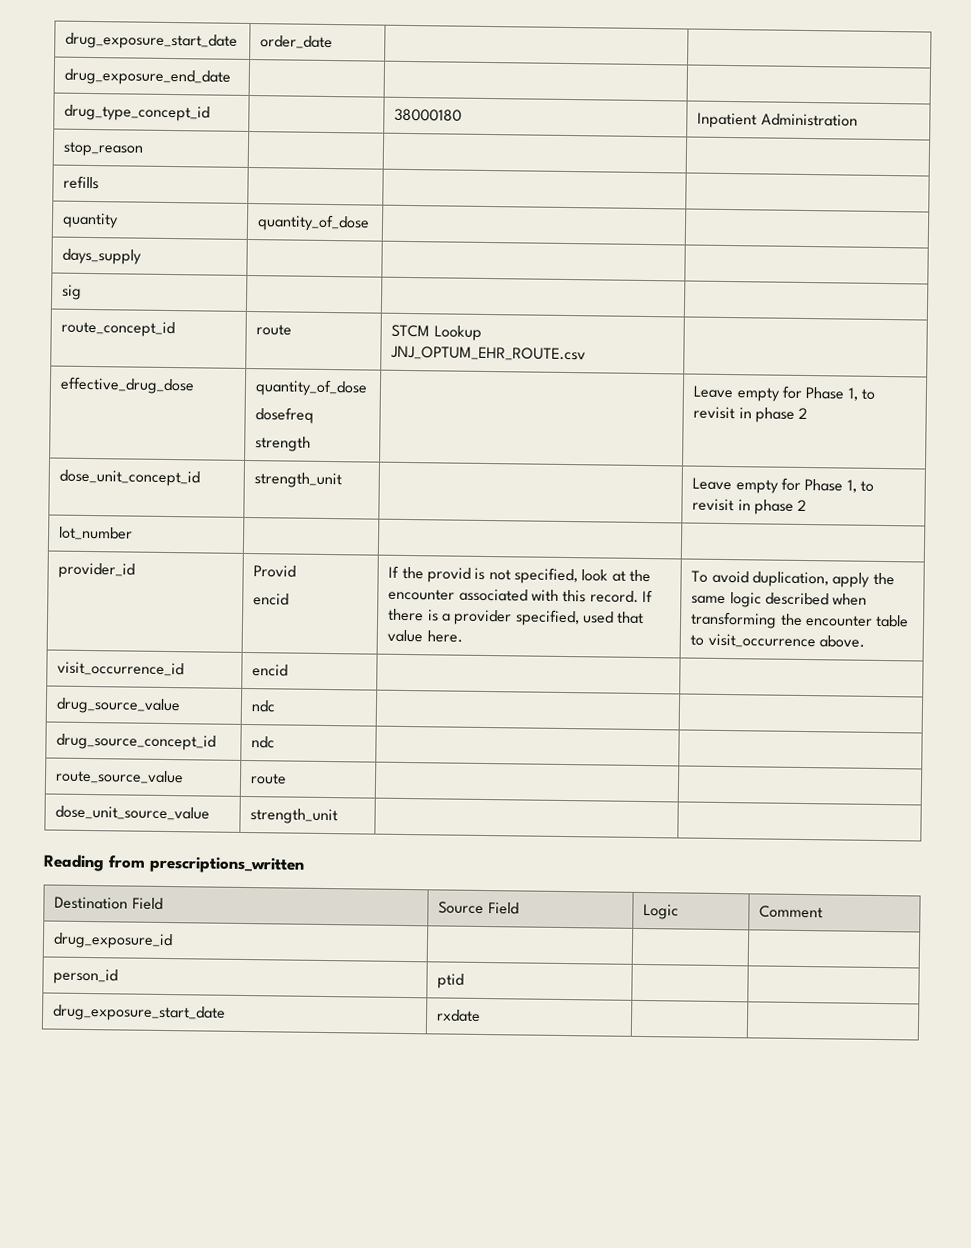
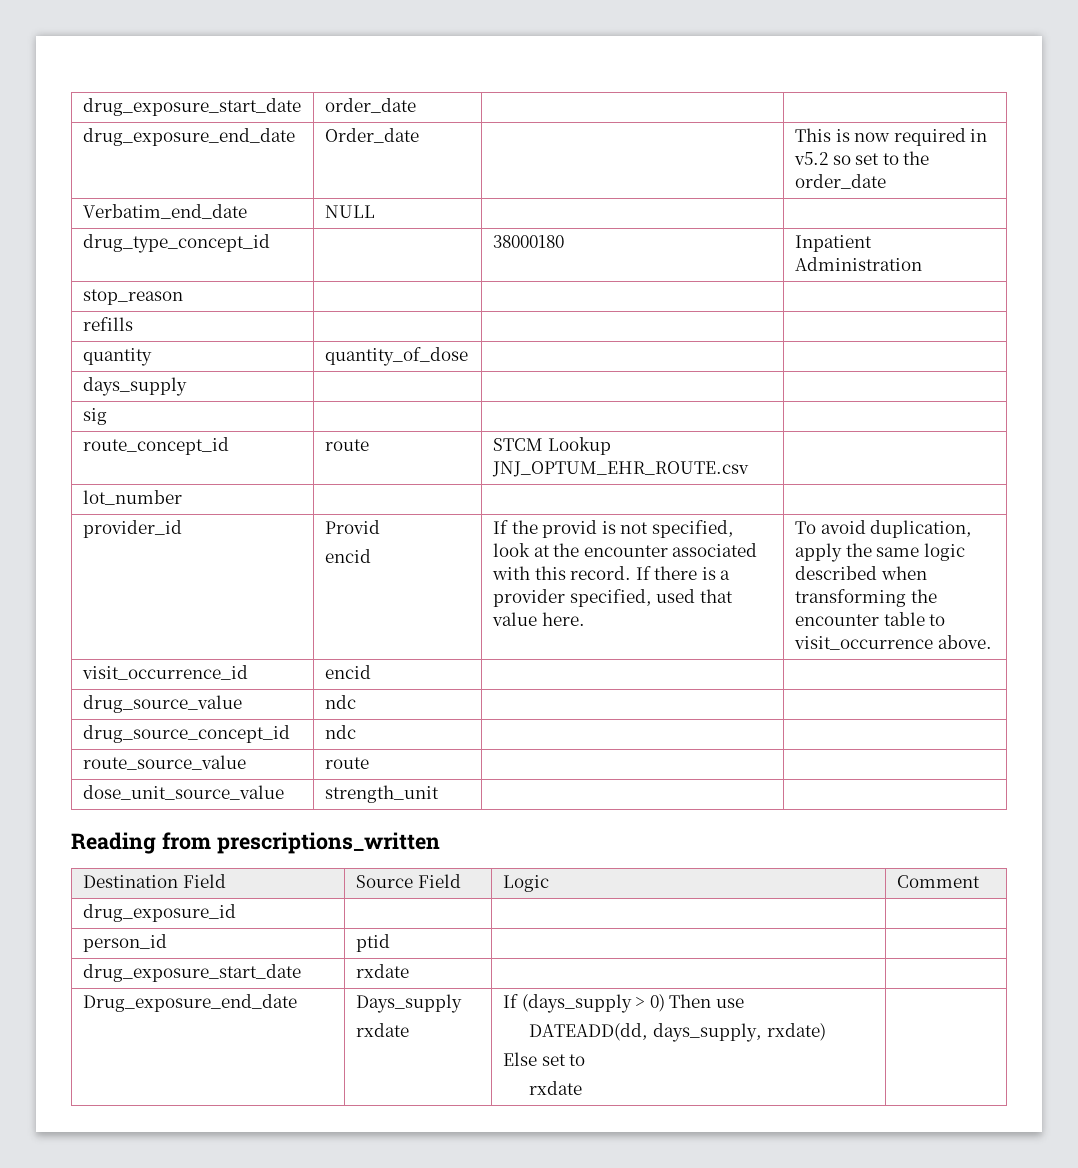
- drug_exposure_end_date | | |
+ drug_exposure_end_date | Order_date | | This is now required in v5.2 so set to the order_date
+ Verbatim_end_date | NULL | |
- effective_drug_dose | quantity_of_dose
- dosefreq
- strength | | Leave empty for Phase 1, to revisit in phase 2
- dose_unit_concept_id | strength_unit | | Leave empty for Phase 1, to revisit in phase 2
+ Drug_exposure_end_date | Days_supply
+ rxdate | If (days_supply > 0) Then use
+ DATEADD(dd, days_supply, rxdate)
+ Else set to
+ rxdate |

